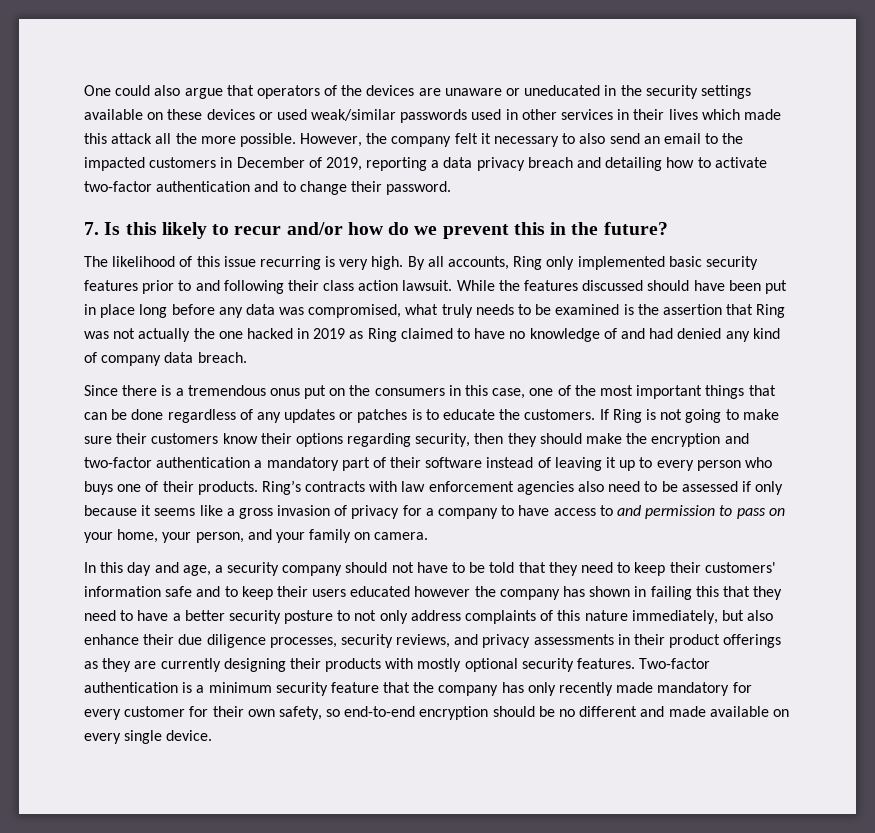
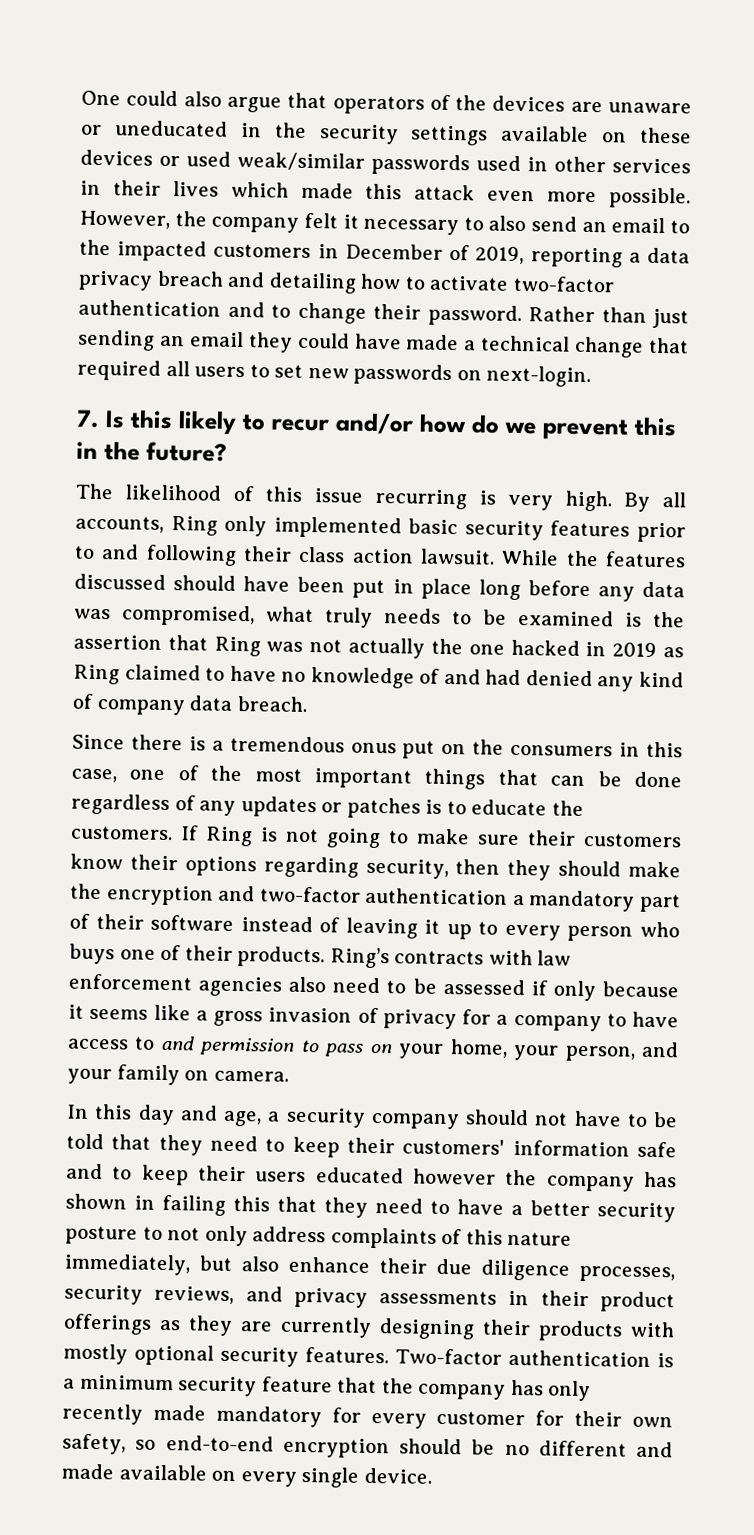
- One could also argue that operators of the devices are unaware or uneducated in the security settings available on these devices or used weak/similar passwords used in other services in their lives which made this attack all the more possible.
+ One could also argue that operators of the devices are unaware or uneducated in the security settings available on these devices or used weak/similar passwords used in other services in their lives which made this attack even more possible.
+ Rather than just sending an email they could have made a technical change that required all users to set new passwords on next-login.

